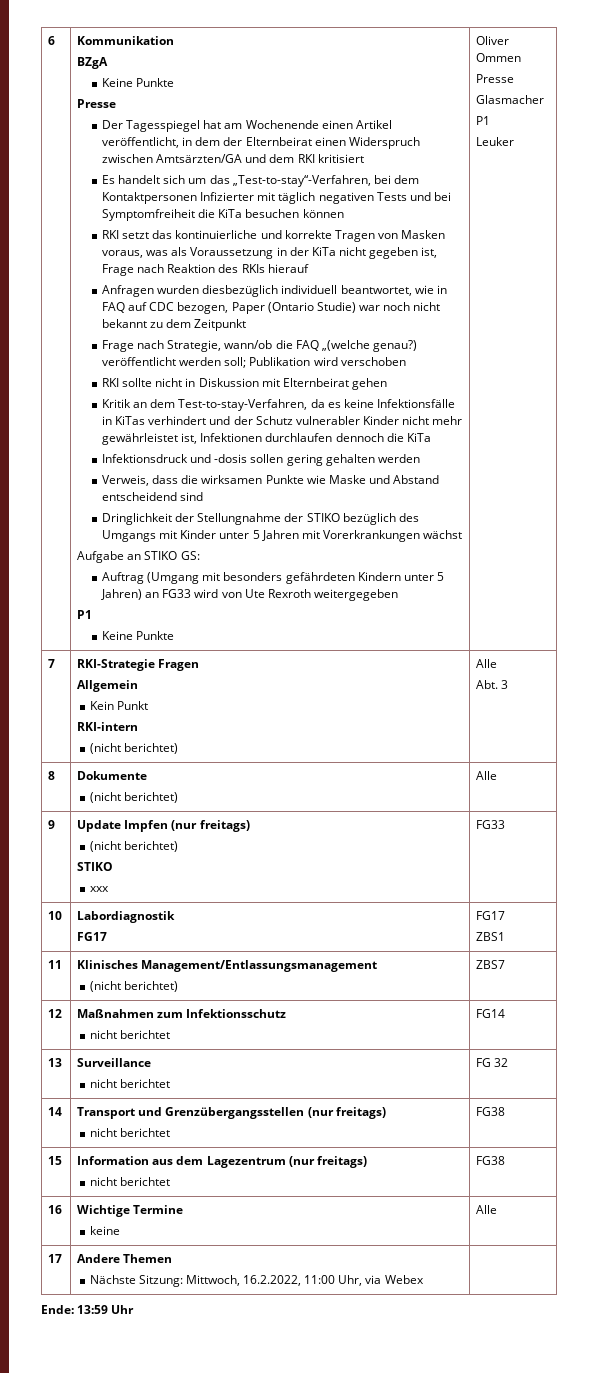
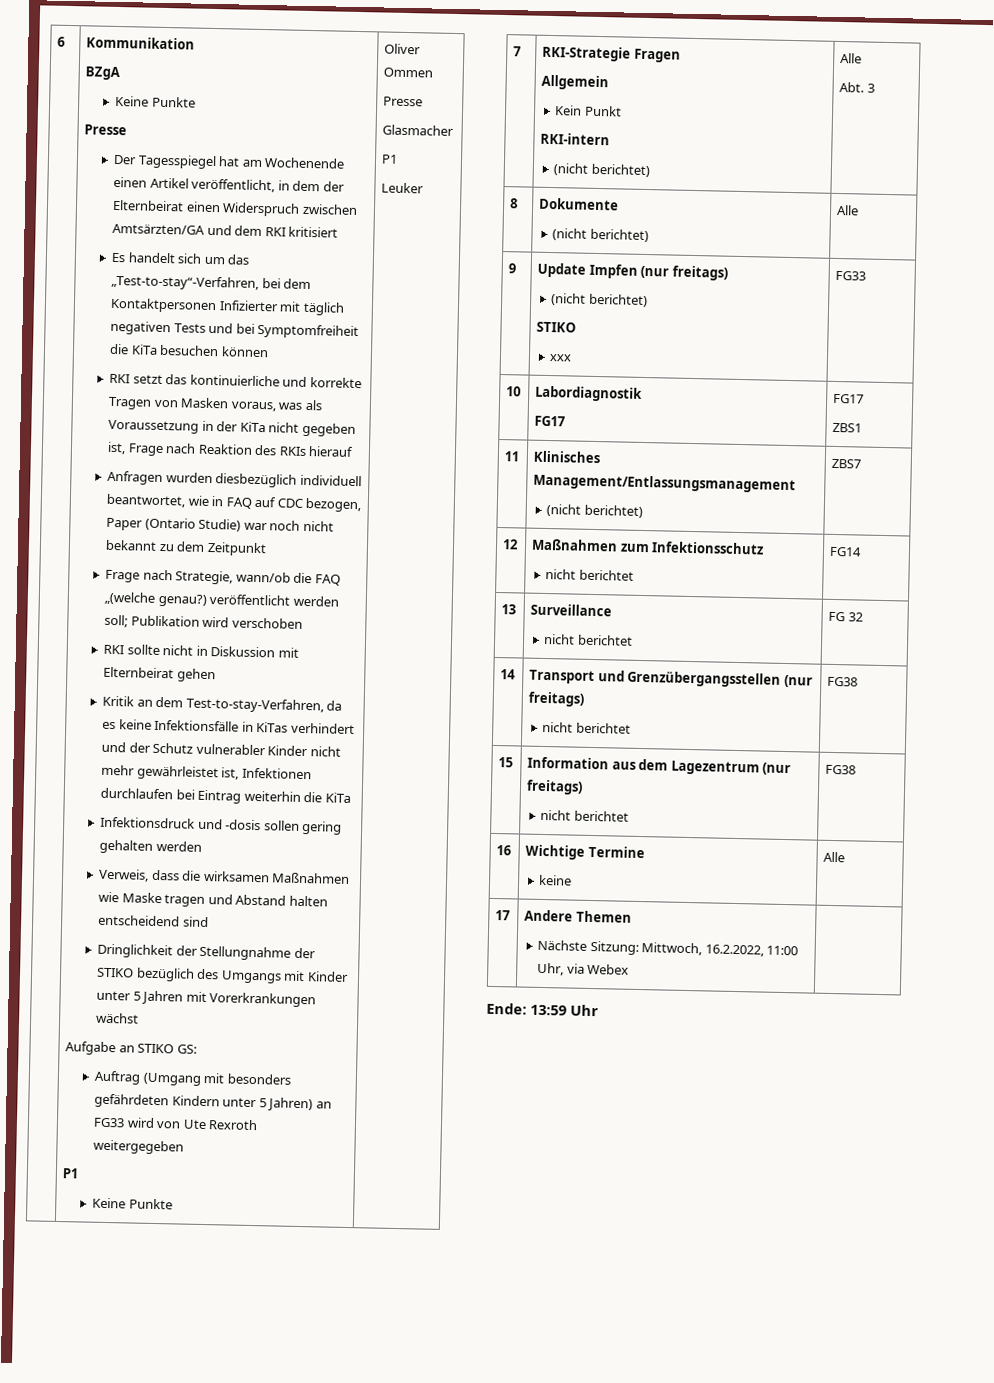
- Kritik an dem Test-to-stay-Verfahren, da es keine Infektionsfälle in KiTas verhindert und der Schutz vulnerabler Kinder nicht mehr gewährleistet ist, Infektionen durchlaufen dennoch die KiTa
+ Kritik an dem Test-to-stay-Verfahren, da es keine Infektionsfälle in KiTas verhindert und der Schutz vulnerabler Kinder nicht mehr gewährleistet ist, Infektionen durchlaufen bei Eintrag weiterhin die KiTa
- Verweis, dass die wirksamen Punkte wie Maske und Abstand entscheidend sind
+ Verweis, dass die wirksamen Maßnahmen wie Maske tragen und Abstand halten entscheidend sind

